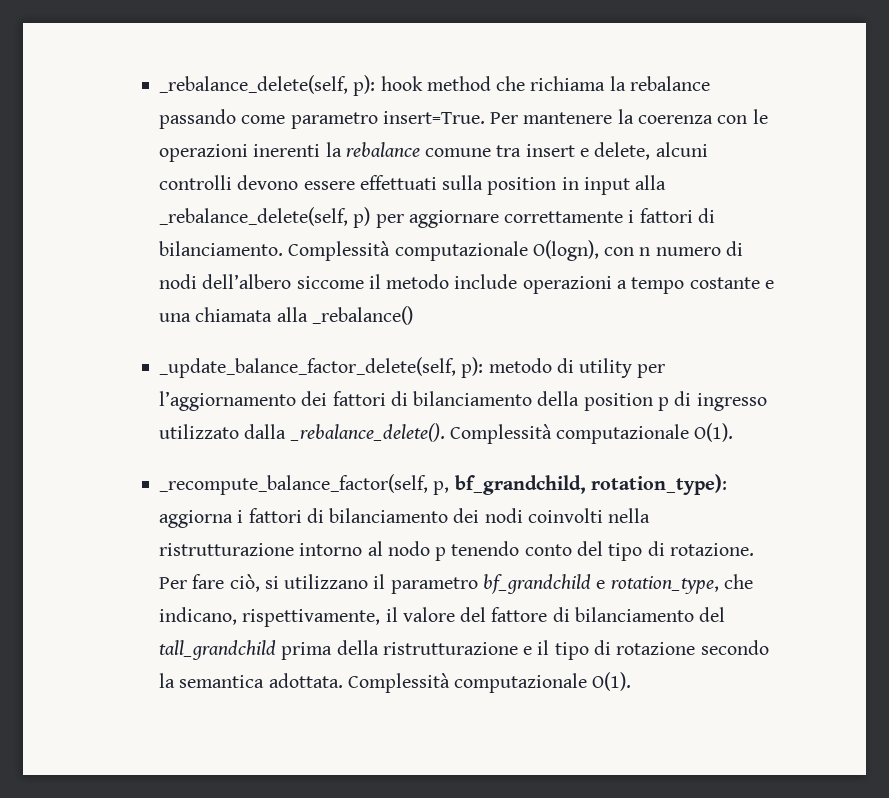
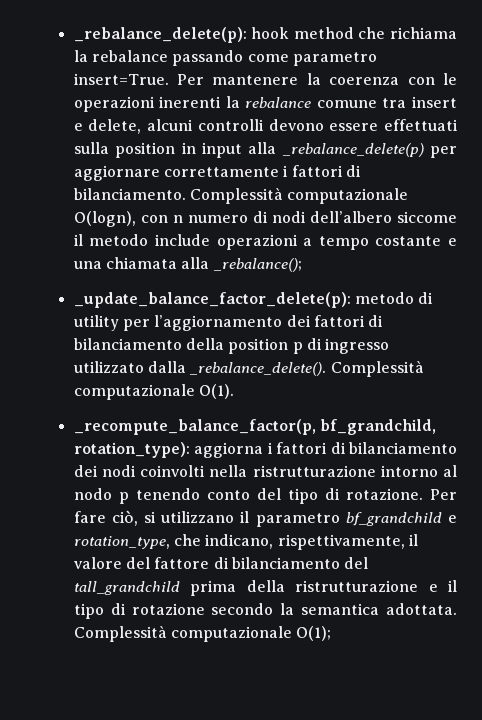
- _rebalance_delete(self, p): hook method che richiama la rebalance passando come parametro insert=True.
+ _rebalance_delete(p): hook method che richiama la rebalance passando come parametro insert=True.
- Per mantenere la coerenza con le operazioni inerenti la rebalance comune tra insert e delete, alcuni controlli devono essere effettuati sulla position in input alla _rebalance_delete(self, p) per aggiornare correttamente i fattori di bilanciamento.
+ Per mantenere la coerenza con le operazioni inerenti la rebalance comune tra insert e delete, alcuni controlli devono essere effettuati sulla position in input alla _rebalance_delete(p) per aggiornare correttamente i fattori di bilanciamento.
- Complessità computazionale O(logn), con n numero di nodi dell’albero siccome il metodo include operazioni a tempo costante e una chiamata alla _rebalance()
- _update_balance_factor_delete(self, p): metodo di utility per l’aggiornamento dei fattori di bilanciamento della position p di ingresso utilizzato dalla _rebalance_delete().
+ Complessità computazionale O(logn), con n numero di nodi dell’albero siccome il metodo include operazioni a tempo costante e una chiamata alla _rebalance();
+ _update_balance_factor_delete(p): metodo di utility per l’aggiornamento dei fattori di bilanciamento della position p di ingresso utilizzato dalla _rebalance_delete().
- _recompute_balance_factor(self, p, bf_grandchild, rotation_type): aggiorna i fattori di bilanciamento dei nodi coinvolti nella ristrutturazione intorno al nodo p tenendo conto del tipo di rotazione.
+ _recompute_balance_factor(p, bf_grandchild, rotation_type): aggiorna i fattori di bilanciamento dei nodi coinvolti nella ristrutturazione intorno al nodo p tenendo conto del tipo di rotazione.
- Per fare ciò, si utilizzano il parametro bf_grandchild e rotation_type, che indicano, rispettivamente, il valore del fattore di bilanciamento del tall_grandchild prima della ristrutturazione e il tipo di rotazione secondo la semantica adottata. Complessità computazionale O(1).
+ Per fare ciò, si utilizzano il parametro bf_grandchild e rotation_type, che indicano, rispettivamente, il valore del fattore di bilanciamento del tall_grandchild prima della ristrutturazione e il tipo di rotazione secondo la semantica adottata. Complessità computazionale O(1);

